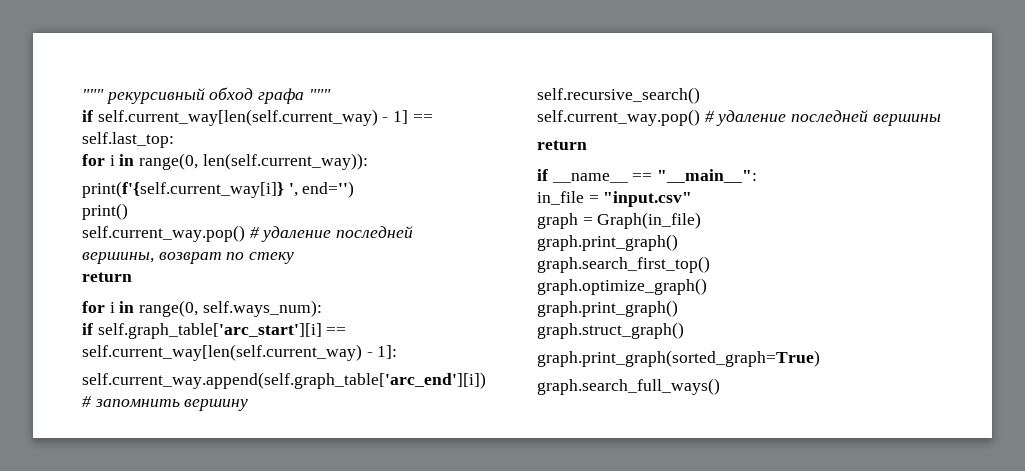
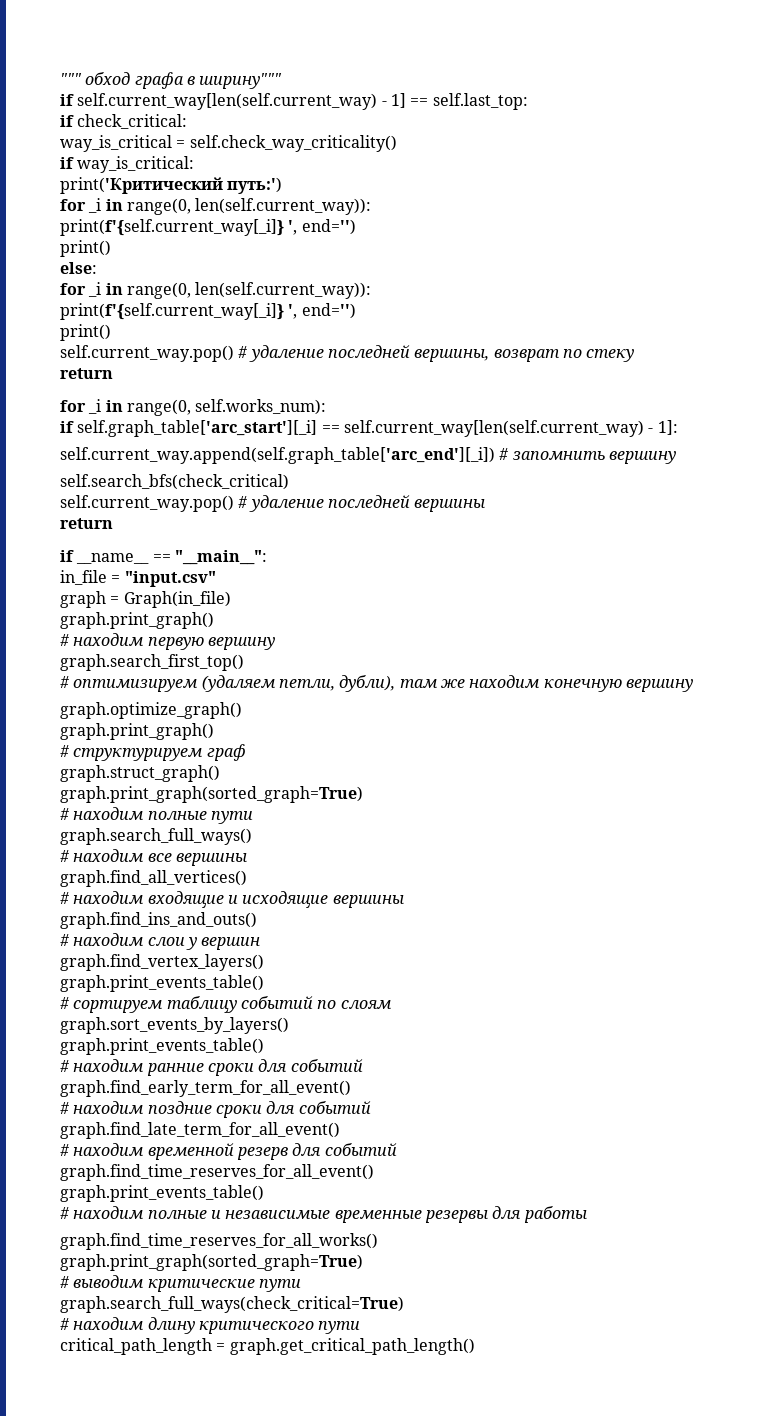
- """ рекурсивный обход графа """
+ """ обход графа в ширину"""
- for i in range(0, len(self.current_way)):
- print(f'{self.current_way[i]} ', end='')
+ if check_critical:
+ way_is_critical = self.check_way_criticality()
+ if way_is_critical:
+ print('Критический путь:')
+ for _i in range(0, len(self.current_way)):
+ print(f'{self.current_way[_i]} ', end='')
+ print()
+ else:
+ for _i in range(0, len(self.current_way)):
+ print(f'{self.current_way[_i]} ', end='')
- for i in range(0, self.ways_num):
- if self.graph_table['arc_start'][i] == self.current_way[len(self.current_way) - 1]:
+ for _i in range(0, self.works_num):
+ if self.graph_table['arc_start'][_i] == self.current_way[len(self.current_way) - 1]:
- self.current_way.append(self.graph_table['arc_end'][i]) # запомнить вершину
+ self.current_way.append(self.graph_table['arc_end'][_i]) # запомнить вершину
- self.recursive_search()
+ self.search_bfs(check_critical)
+ # находим первую вершину
  graph.search_first_top()
+ # оптимизируем (удаляем петли, дубли), там же находим конечную вершину
+ # структурируем граф
+ # находим полные пути
  graph.search_full_ways()
+ # находим все вершины
+ graph.find_all_vertices()
+ # находим входящие и исходящие вершины
+ graph.find_ins_and_outs()
+ # находим слои у вершин
+ graph.find_vertex_layers()
+ graph.print_events_table()
+ # сортируем таблицу событий по слоям
+ graph.sort_events_by_layers()
+ graph.print_events_table()
+ # находим ранние сроки для событий
+ graph.find_early_term_for_all_event()
+ # находим поздние сроки для событий
+ graph.find_late_term_for_all_event()
+ # находим временной резерв для событий
+ graph.find_time_reserves_for_all_event()
+ graph.print_events_table()
+ # находим полные и независимые временные резервы для работы
+ graph.find_time_reserves_for_all_works()
+ graph.print_graph(sorted_graph=True)
+ # выводим критические пути
+ graph.search_full_ways(check_critical=True)
+ # находим длину критического пути
+ critical_path_length = graph.get_critical_path_length()

